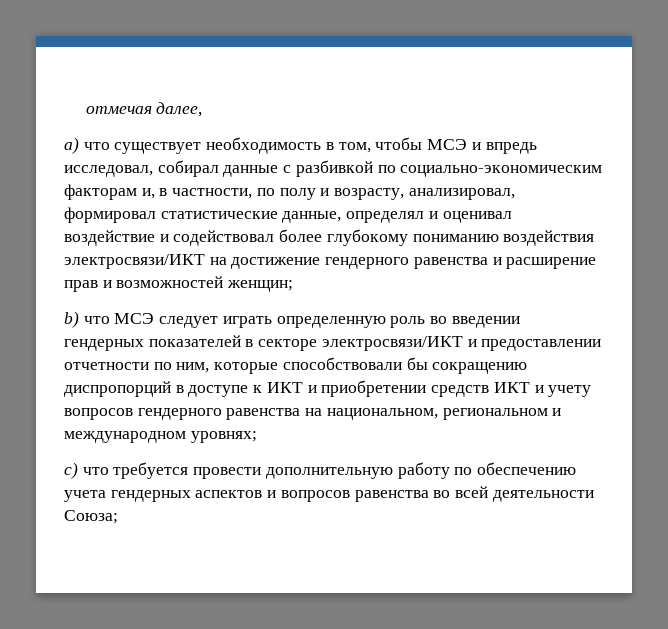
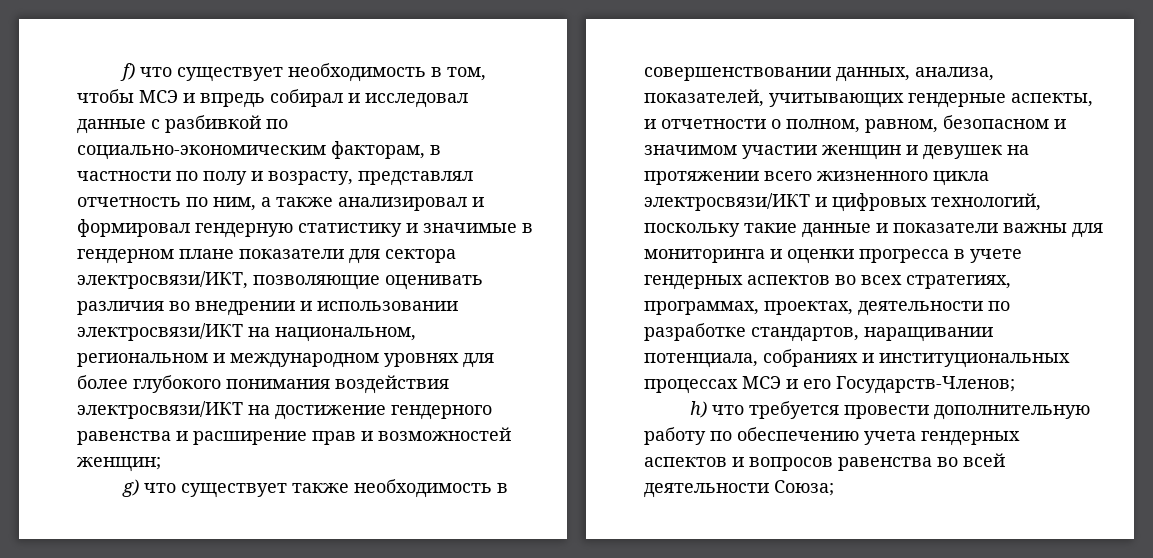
- отмечая далее,
- a) что существует необходимость в том, чтобы МСЭ и впредь исследовал, собирал данные с разбивкой по социально-экономическим факторам и, в частности, по полу и возрасту, анализировал, формировал статистические данные, определял и оценивал воздействие и содействовал более глубокому пониманию воздействия электросвязи/ИКТ на достижение гендерного равенства и расширение прав и возможностей женщин;
+ f) что существует необходимость в том, чтобы МСЭ и впредь собирал и исследовал данные с разбивкой по социально-экономическим факторам, в частности по полу и возрасту, представлял отчетность по ним, а также анализировал и формировал гендерную статистику и значимые в гендерном плане показатели для сектора электросвязи/ИКТ, позволяющие оценивать различия во внедрении и использовании электросвязи/ИКТ на национальном, региональном и международном уровнях для более глубокого понимания воздействия электросвязи/ИКТ на достижение гендерного равенства и расширение прав и возможностей женщин;
- b) что МСЭ следует играть определенную роль во введении гендерных показателей в секторе электросвязи/ИКТ и предоставлении отчетности по ним, которые способствовали бы сокращению диспропорций в доступе к ИКТ и приобретении средств ИКТ и учету вопросов гендерного равенства на национальном, региональном и международном уровнях;
- с) что требуется провести дополнительную работу по обеспечению учета гендерных аспектов и вопросов равенства во всей деятельности Союза;
+ g) что существует также необходимость в совершенствовании данных, анализа, показателей, учитывающих гендерные аспекты, и отчетности о полном, равном, безопасном и значимом участии женщин и девушек на протяжении всего жизненного цикла электросвязи/ИКТ и цифровых технологий, поскольку такие данные и показатели важны для мониторинга и оценки прогресса в учете гендерных аспектов во всех стратегиях, программах, проектах, деятельности по разработке стандартов, наращивании потенциала, собраниях и институциональных процессах МСЭ и его Государств-Членов;
+ h) что требуется провести дополнительную работу по обеспечению учета гендерных аспектов и вопросов равенства во всей деятельности Союза;

